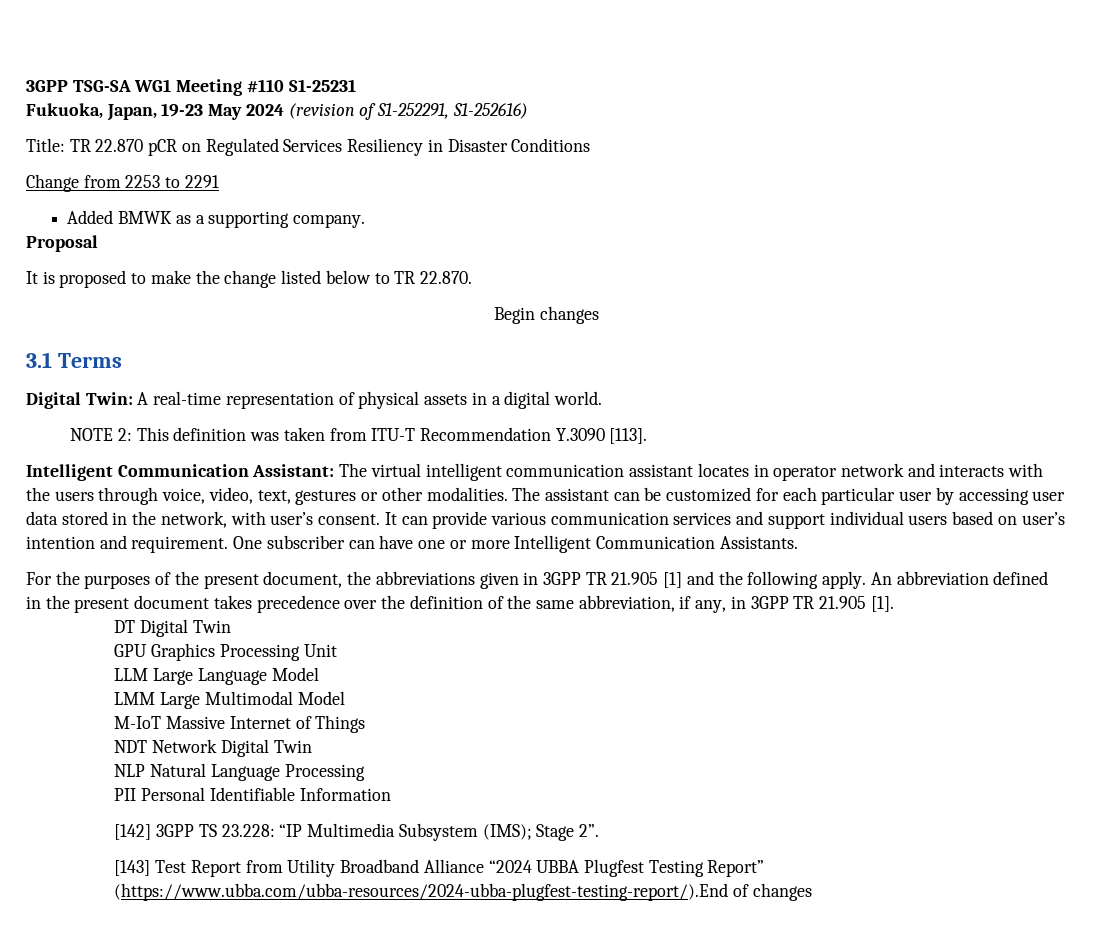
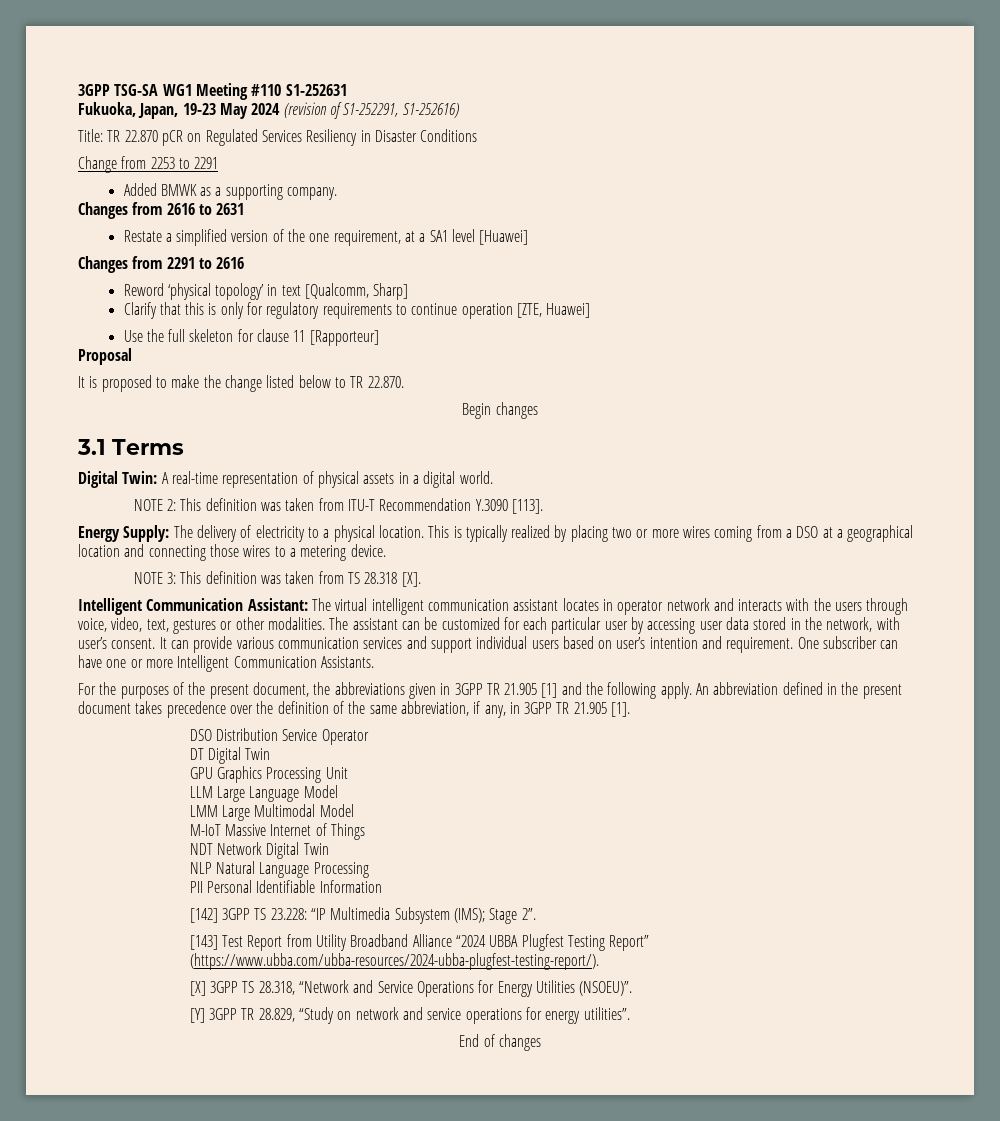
- 3GPP TSG-SA WG1 Meeting #110 S1-25231
+ 3GPP TSG-SA WG1 Meeting #110 S1-252631
+ Changes from 2616 to 2631
+ Restate a simplified version of the one requirement, at a SA1 level [Huawei]
+ Changes from 2291 to 2616
+ Reword ‘physical topology’ in text [Qualcomm, Sharp]
+ Clarify that this is only for regulatory requirements to continue operation [ZTE, Huawei]
+ Use the full skeleton for clause 11 [Rapporteur]
+ Energy Supply: The delivery of electricity to a physical location. This is typically realized by placing two or more wires coming from a DSO at a geographical location and connecting those wires to a metering device.
+ NOTE 3: This definition was taken from TS 28.318 [X].
+ DSO Distribution Service Operator
- [143] Test Report from Utility Broadband Alliance “2024 UBBA Plugfest Testing Report” (https://www.ubba.com/ubba-resources/2024-ubba-plugfest-testing-report/).End of changes
+ [143] Test Report from Utility Broadband Alliance “2024 UBBA Plugfest Testing Report” (https://www.ubba.com/ubba-resources/2024-ubba-plugfest-testing-report/).
+ [X] 3GPP TS 28.318, “Network and Service Operations for Energy Utilities (NSOEU)”.
+ [Y] 3GPP TR 28.829, “Study on network and service operations for energy utilities”.
+ End of changes

